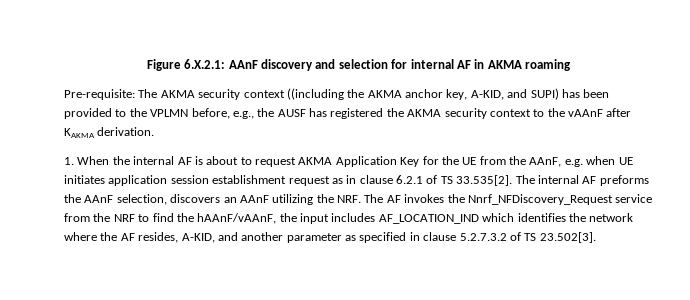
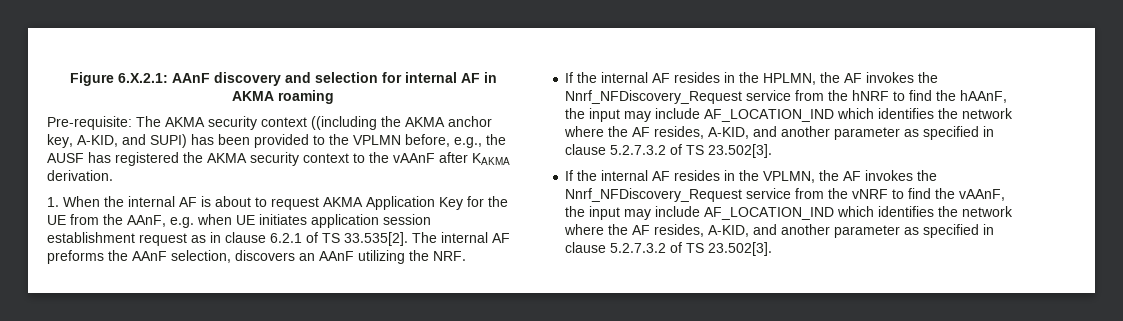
- 1. When the internal AF is about to request AKMA Application Key for the UE from the AAnF, e.g. when UE initiates application session establishment request as in clause 6.2.1 of TS 33.535[2]. The internal AF preforms the AAnF selection, discovers an AAnF utilizing the NRF. The AF invokes the Nnrf_NFDiscovery_Request service from the NRF to find the hAAnF/vAAnF, the input includes AF_LOCATION_IND which identifies the network where the AF resides, A-KID, and another parameter as specified in clause 5.2.7.3.2 of TS 23.502[3].
+ 1. When the internal AF is about to request AKMA Application Key for the UE from the AAnF, e.g. when UE initiates application session establishment request as in clause 6.2.1 of TS 33.535[2]. The internal AF preforms the AAnF selection, discovers an AAnF utilizing the NRF.
+ If the internal AF resides in the HPLMN, the AF invokes the Nnrf_NFDiscovery_Request service from the hNRF to find the hAAnF, the input may include AF_LOCATION_IND which identifies the network where the AF resides, A-KID, and another parameter as specified in clause 5.2.7.3.2 of TS 23.502[3].
+ If the internal AF resides in the VPLMN, the AF invokes the Nnrf_NFDiscovery_Request service from the vNRF to find the vAAnF, the input may include AF_LOCATION_IND which identifies the network where the AF resides, A-KID, and another parameter as specified in clause 5.2.7.3.2 of TS 23.502[3].

